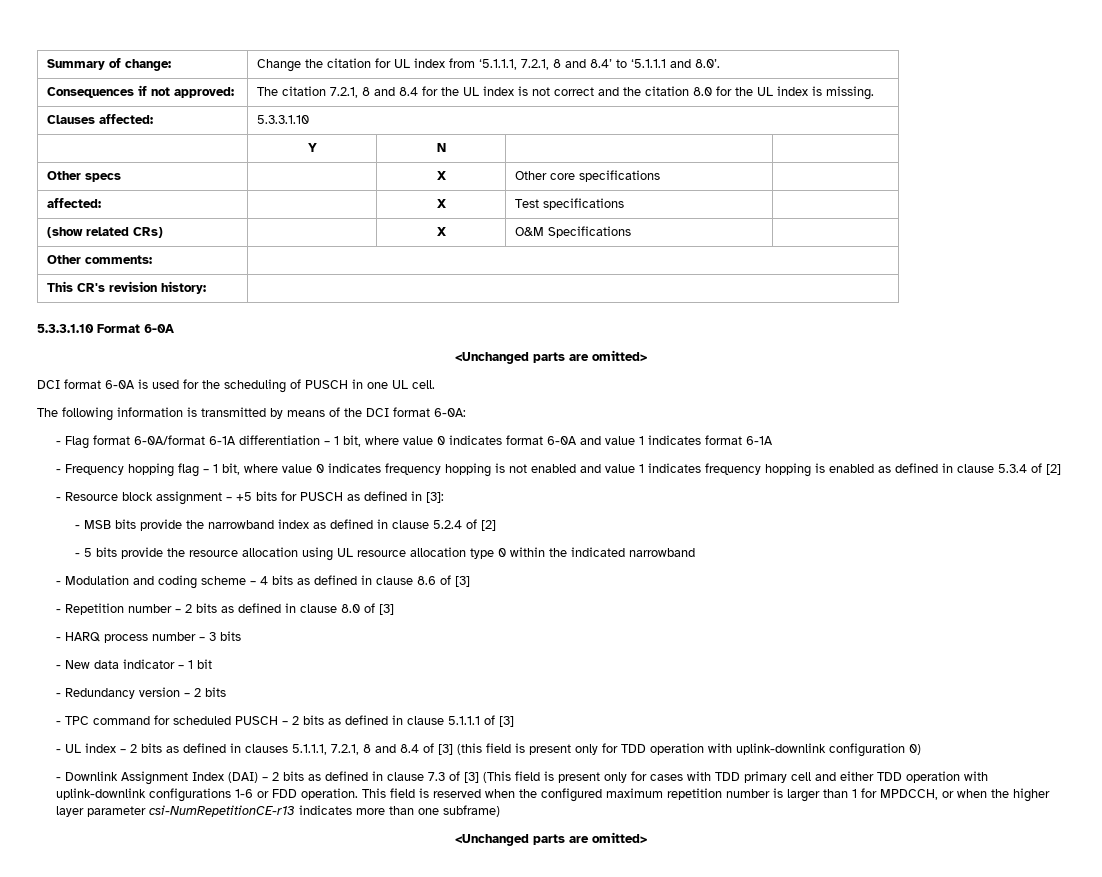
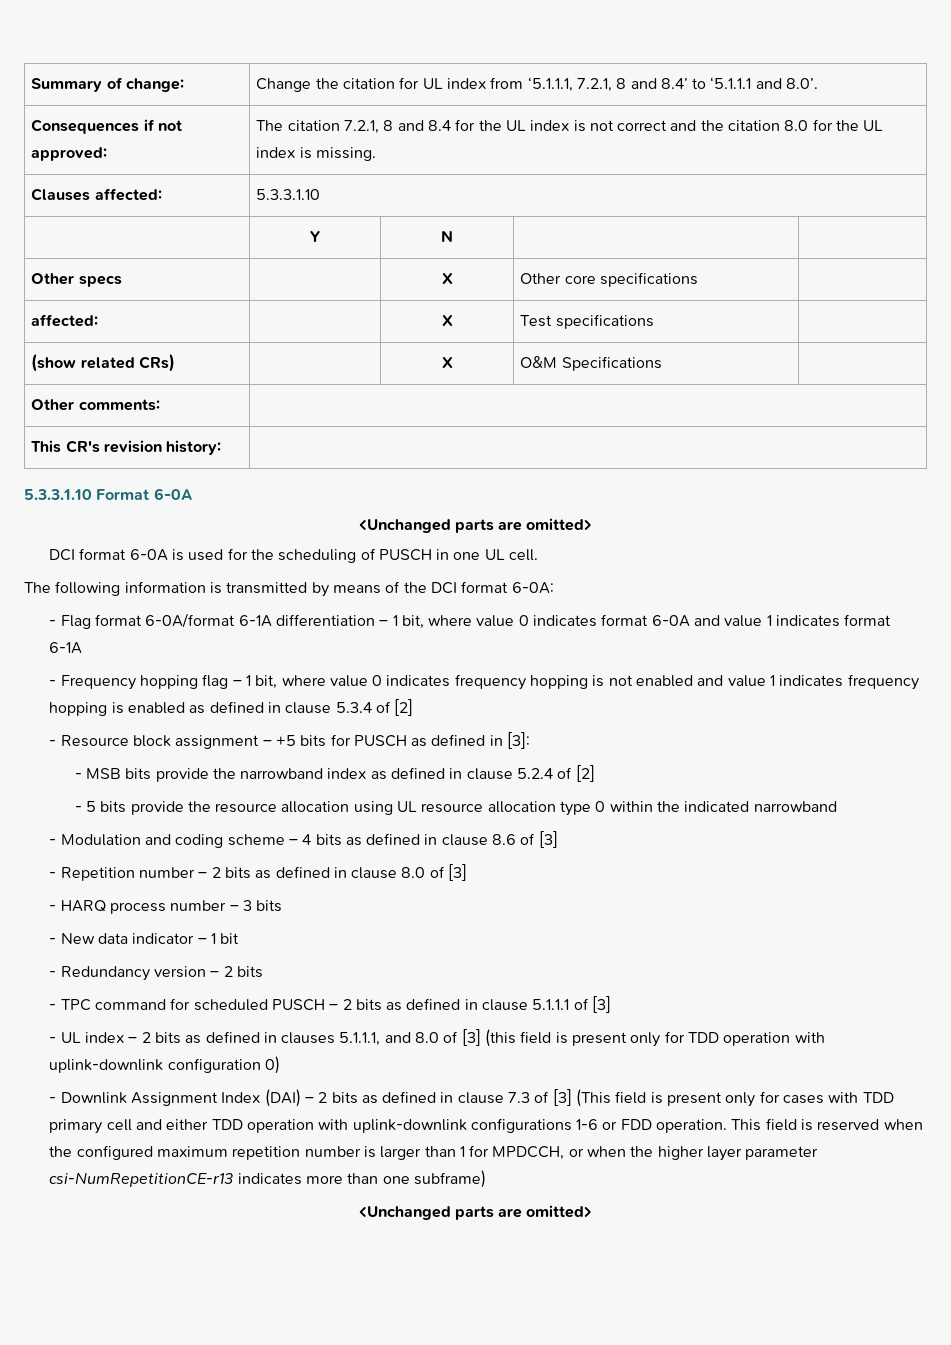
- - UL index – 2 bits as defined in clauses 5.1.1.1, 7.2.1, 8 and 8.4 of [3] (this field is present only for TDD operation with uplink-downlink configuration 0)
+ - UL index – 2 bits as defined in clauses 5.1.1.1, and 8.0 of [3] (this field is present only for TDD operation with uplink-downlink configuration 0)

